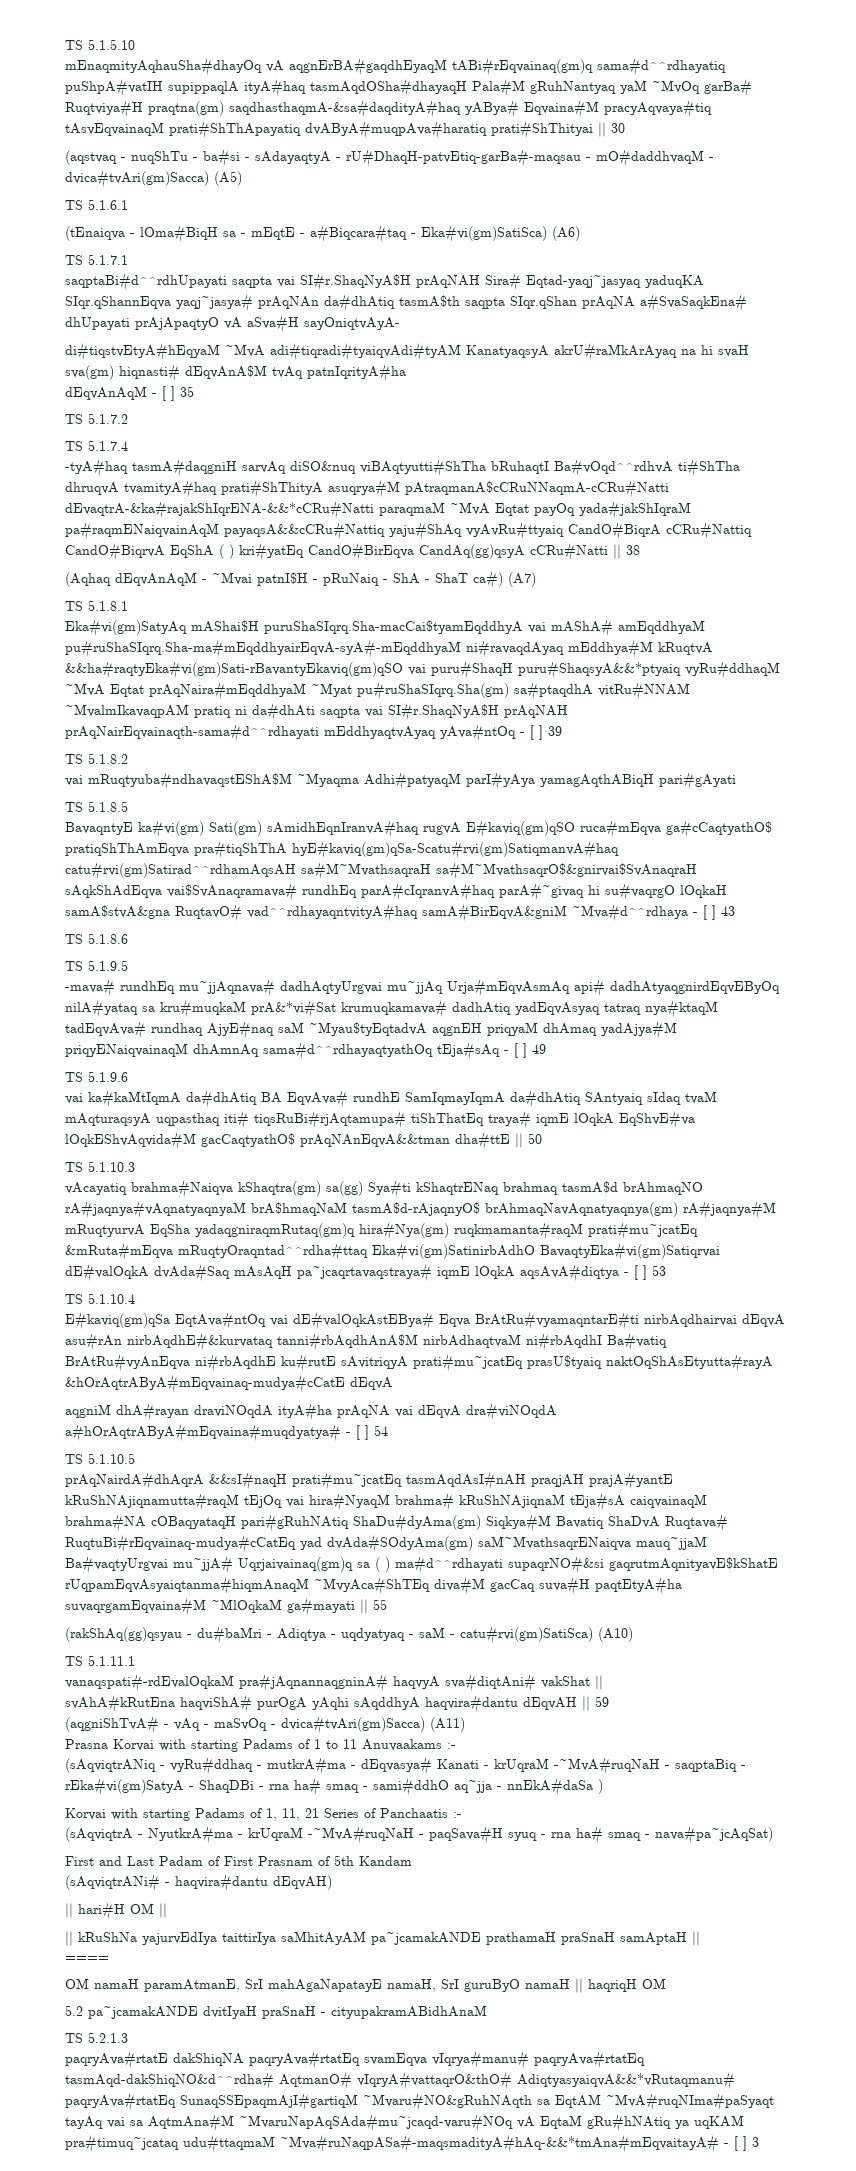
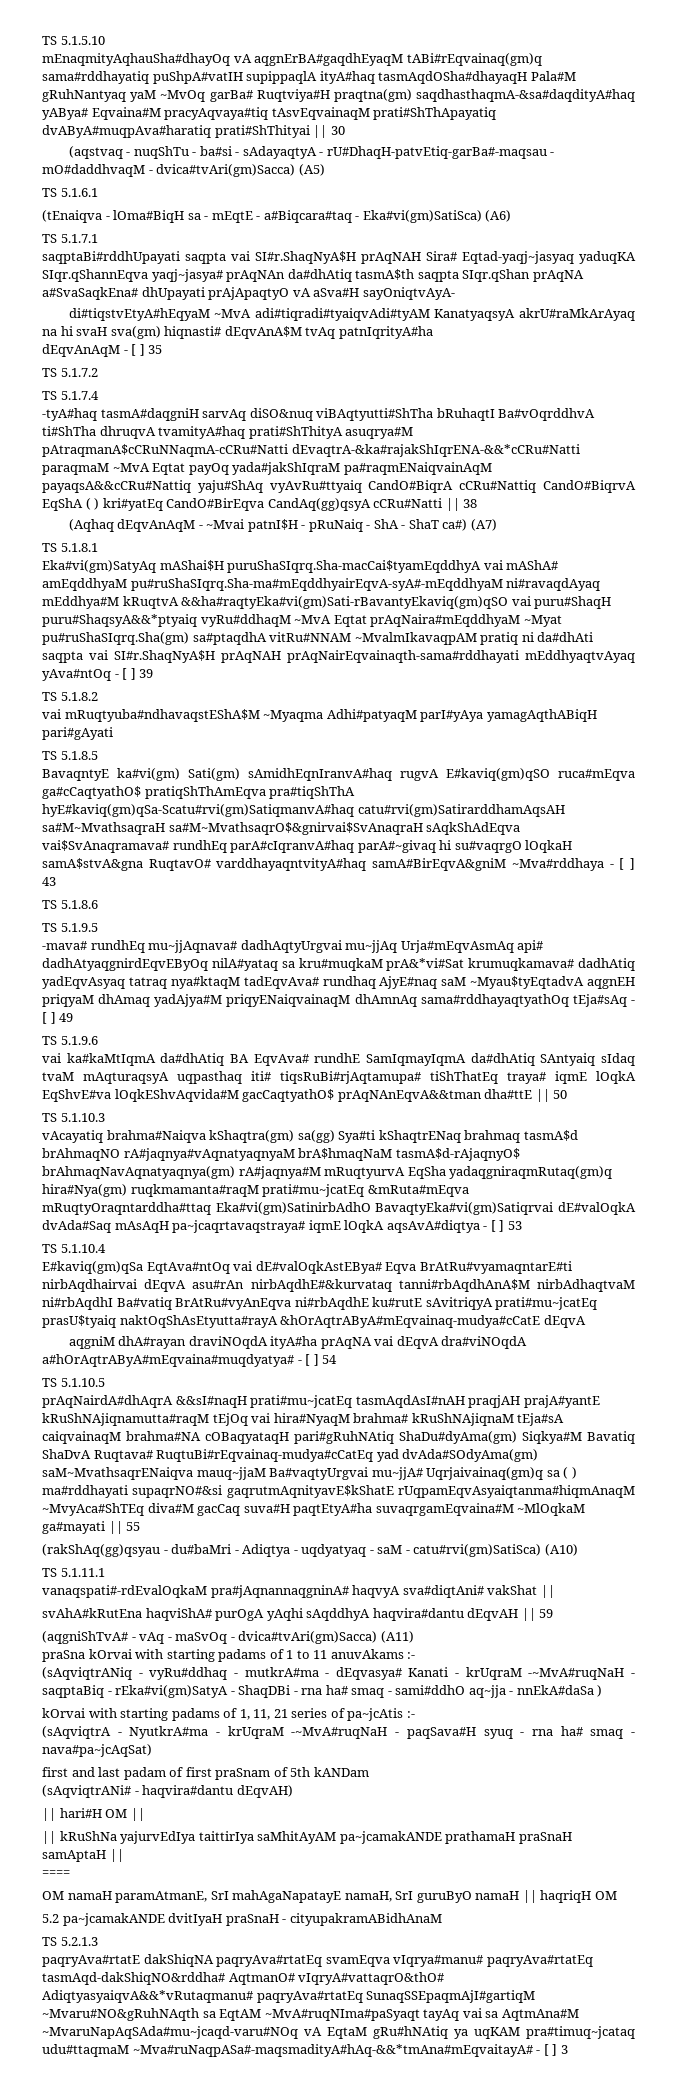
- mEnaqmityAqhauSha#dhayOq vA aqgnErBA#gaqdhEyaqM tABi#rEqvainaq(gm)q sama#d^^rdhayatiq puShpA#vatIH supippaqlA ityA#haq tasmAqdOSha#dhayaqH Pala#M gRuhNantyaq yaM ~MvOq garBa# Ruqtviya#H praqtna(gm) saqdhasthaqmA-&sa#daqdityA#haq yABya# Eqvaina#M pracyAqvaya#tiq tAsvEqvainaqM prati#ShThApayatiq dvAByA#muqpAva#haratiq prati#ShThityai || 30
+ mEnaqmityAqhauSha#dhayOq vA aqgnErBA#gaqdhEyaqM tABi#rEqvainaq(gm)q sama#rddhayatiq puShpA#vatIH supippaqlA ityA#haq tasmAqdOSha#dhayaqH Pala#M gRuhNantyaq yaM ~MvOq garBa# Ruqtviya#H praqtna(gm) saqdhasthaqmA-&sa#daqdityA#haq yABya# Eqvaina#M pracyAqvaya#tiq tAsvEqvainaqM prati#ShThApayatiq dvAByA#muqpAva#haratiq prati#ShThityai || 30
- saqptaBi#d^^rdhUpayati saqpta vai SI#r.ShaqNyA$H prAqNAH Sira# Eqtad-yaqj~jasyaq yaduqKA SIqr.qShannEqva yaqj~jasya# prAqNAn da#dhAtiq tasmA$th saqpta SIqr.qShan prAqNA a#SvaSaqkEna# dhUpayati prAjApaqtyO vA aSva#H sayOniqtvAyA-
+ saqptaBi#rddhUpayati saqpta vai SI#r.ShaqNyA$H prAqNAH Sira# Eqtad-yaqj~jasyaq yaduqKA SIqr.qShannEqva yaqj~jasya# prAqNAn da#dhAtiq tasmA$th saqpta SIqr.qShan prAqNA a#SvaSaqkEna# dhUpayati prAjApaqtyO vA aSva#H sayOniqtvAyA-
- -tyA#haq tasmA#daqgniH sarvAq diSO&nuq viBAqtyutti#ShTha bRuhaqtI Ba#vOqd^^rdhvA ti#ShTha dhruqvA tvamityA#haq prati#ShThityA asuqrya#M pAtraqmanA$cCRuNNaqmA-cCRu#Natti dEvaqtrA-&ka#rajakShIqrENA-&&*cCRu#Natti paraqmaM ~MvA Eqtat payOq yada#jakShIqraM pa#raqmENaiqvainAqM payaqsA&&cCRu#Nattiq yaju#ShAq vyAvRu#ttyaiq CandO#BiqrA cCRu#Nattiq CandO#BiqrvA EqShA ( ) kri#yatEq CandO#BirEqva CandAq(gg)qsyA cCRu#Natti || 38
+ -tyA#haq tasmA#daqgniH sarvAq diSO&nuq viBAqtyutti#ShTha bRuhaqtI Ba#vOqrddhvA ti#ShTha dhruqvA tvamityA#haq prati#ShThityA asuqrya#M pAtraqmanA$cCRuNNaqmA-cCRu#Natti dEvaqtrA-&ka#rajakShIqrENA-&&*cCRu#Natti paraqmaM ~MvA Eqtat payOq yada#jakShIqraM pa#raqmENaiqvainAqM payaqsA&&cCRu#Nattiq yaju#ShAq vyAvRu#ttyaiq CandO#BiqrA cCRu#Nattiq CandO#BiqrvA EqShA ( ) kri#yatEq CandO#BirEqva CandAq(gg)qsyA cCRu#Natti || 38
- Eka#vi(gm)SatyAq mAShai$H puruShaSIqrq.Sha-macCai$tyamEqddhyA vai mAShA# amEqddhyaM pu#ruShaSIqrq.Sha-ma#mEqddhyairEqvA-syA#-mEqddhyaM ni#ravaqdAyaq mEddhya#M kRuqtvA &&ha#raqtyEka#vi(gm)Sati-rBavantyEkaviq(gm)qSO vai puru#ShaqH puru#ShaqsyA&&*ptyaiq vyRu#ddhaqM ~MvA Eqtat prAqNaira#mEqddhyaM ~Myat pu#ruShaSIqrq.Sha(gm) sa#ptaqdhA vitRu#NNAM ~MvalmIkavaqpAM pratiq ni da#dhAti saqpta vai SI#r.ShaqNyA$H prAqNAH prAqNairEqvainaqth-sama#d^^rdhayati mEddhyaqtvAyaq yAva#ntOq - [ ] 39
+ Eka#vi(gm)SatyAq mAShai$H puruShaSIqrq.Sha-macCai$tyamEqddhyA vai mAShA# amEqddhyaM pu#ruShaSIqrq.Sha-ma#mEqddhyairEqvA-syA#-mEqddhyaM ni#ravaqdAyaq mEddhya#M kRuqtvA &&ha#raqtyEka#vi(gm)Sati-rBavantyEkaviq(gm)qSO vai puru#ShaqH puru#ShaqsyA&&*ptyaiq vyRu#ddhaqM ~MvA Eqtat prAqNaira#mEqddhyaM ~Myat pu#ruShaSIqrq.Sha(gm) sa#ptaqdhA vitRu#NNAM ~MvalmIkavaqpAM pratiq ni da#dhAti saqpta vai SI#r.ShaqNyA$H prAqNAH prAqNairEqvainaqth-sama#rddhayati mEddhyaqtvAyaq yAva#ntOq - [ ] 39
- BavaqntyE ka#vi(gm) Sati(gm) sAmidhEqnIranvA#haq rugvA E#kaviq(gm)qSO ruca#mEqva ga#cCaqtyathO$ pratiqShThAmEqva pra#tiqShThA hyE#kaviq(gm)qSa-Scatu#rvi(gm)SatiqmanvA#haq catu#rvi(gm)Satirad^^rdhamAqsAH sa#M~MvathsaqraH sa#M~MvathsaqrO$&gnirvai$SvAnaqraH sAqkShAdEqva vai$SvAnaqramava# rundhEq parA#cIqranvA#haq parA#~givaq hi su#vaqrgO lOqkaH samA$stvA&gna RuqtavO# vad^^rdhayaqntvityA#haq samA#BirEqvA&gniM ~Mva#d^^rdhaya - [ ] 43
+ BavaqntyE ka#vi(gm) Sati(gm) sAmidhEqnIranvA#haq rugvA E#kaviq(gm)qSO ruca#mEqva ga#cCaqtyathO$ pratiqShThAmEqva pra#tiqShThA hyE#kaviq(gm)qSa-Scatu#rvi(gm)SatiqmanvA#haq catu#rvi(gm)SatirarddhamAqsAH sa#M~MvathsaqraH sa#M~MvathsaqrO$&gnirvai$SvAnaqraH sAqkShAdEqva vai$SvAnaqramava# rundhEq parA#cIqranvA#haq parA#~givaq hi su#vaqrgO lOqkaH samA$stvA&gna RuqtavO# varddhayaqntvityA#haq samA#BirEqvA&gniM ~Mva#rddhaya - [ ] 43
- -mava# rundhEq mu~jjAqnava# dadhAqtyUrgvai mu~jjAq Urja#mEqvAsmAq api# dadhAtyaqgnirdEqvEByOq nilA#yataq sa kru#muqkaM prA&*vi#Sat krumuqkamava# dadhAtiq yadEqvAsyaq tatraq nya#ktaqM tadEqvAva# rundhaq AjyE#naq saM ~Myau$tyEqtadvA aqgnEH priqyaM dhAmaq yadAjya#M priqyENaiqvainaqM dhAmnAq sama#d^^rdhayaqtyathOq tEja#sAq - [ ] 49
+ -mava# rundhEq mu~jjAqnava# dadhAqtyUrgvai mu~jjAq Urja#mEqvAsmAq api# dadhAtyaqgnirdEqvEByOq nilA#yataq sa kru#muqkaM prA&*vi#Sat krumuqkamava# dadhAtiq yadEqvAsyaq tatraq nya#ktaqM tadEqvAva# rundhaq AjyE#naq saM ~Myau$tyEqtadvA aqgnEH priqyaM dhAmaq yadAjya#M priqyENaiqvainaqM dhAmnAq sama#rddhayaqtyathOq tEja#sAq - [ ] 49
- vAcayatiq brahma#Naiqva kShaqtra(gm) sa(gg) Sya#ti kShaqtrENaq brahmaq tasmA$d brAhmaqNO rA#jaqnya#vAqnatyaqnyaM brA$hmaqNaM tasmA$d-rAjaqnyO$ brAhmaqNavAqnatyaqnya(gm) rA#jaqnya#M mRuqtyurvA EqSha yadaqgniraqmRutaq(gm)q hira#Nya(gm) ruqkmamanta#raqM prati#mu~jcatEq &mRuta#mEqva mRuqtyOraqntad^^rdha#ttaq Eka#vi(gm)SatinirbAdhO BavaqtyEka#vi(gm)Satiqrvai dE#valOqkA dvAda#Saq mAsAqH pa~jcaqrtavaqstraya# iqmE lOqkA aqsAvA#diqtya - [ ] 53
+ vAcayatiq brahma#Naiqva kShaqtra(gm) sa(gg) Sya#ti kShaqtrENaq brahmaq tasmA$d brAhmaqNO rA#jaqnya#vAqnatyaqnyaM brA$hmaqNaM tasmA$d-rAjaqnyO$ brAhmaqNavAqnatyaqnya(gm) rA#jaqnya#M mRuqtyurvA EqSha yadaqgniraqmRutaq(gm)q hira#Nya(gm) ruqkmamanta#raqM prati#mu~jcatEq &mRuta#mEqva mRuqtyOraqntarddha#ttaq Eka#vi(gm)SatinirbAdhO BavaqtyEka#vi(gm)Satiqrvai dE#valOqkA dvAda#Saq mAsAqH pa~jcaqrtavaqstraya# iqmE lOqkA aqsAvA#diqtya - [ ] 53
- prAqNairdA#dhAqrA &&sI#naqH prati#mu~jcatEq tasmAqdAsI#nAH praqjAH prajA#yantE kRuShNAjiqnamutta#raqM tEjOq vai hira#NyaqM brahma# kRuShNAjiqnaM tEja#sA caiqvainaqM brahma#NA cOBaqyataqH pari#gRuhNAtiq ShaDu#dyAma(gm) Siqkya#M Bavatiq ShaDvA Ruqtava# RuqtuBi#rEqvainaq-mudya#cCatEq yad dvAda#SOdyAma(gm) saM~MvathsaqrENaiqva mauq~jjaM Ba#vaqtyUrgvai mu~jjA# Uqrjaivainaq(gm)q sa ( ) ma#d^^rdhayati supaqrNO#&si gaqrutmAqnityavE$kShatE rUqpamEqvAsyaiqtanma#hiqmAnaqM ~MvyAca#ShTEq diva#M gacCaq suva#H paqtEtyA#ha suvaqrgamEqvaina#M ~MlOqkaM ga#mayati || 55
+ prAqNairdA#dhAqrA &&sI#naqH prati#mu~jcatEq tasmAqdAsI#nAH praqjAH prajA#yantE kRuShNAjiqnamutta#raqM tEjOq vai hira#NyaqM brahma# kRuShNAjiqnaM tEja#sA caiqvainaqM brahma#NA cOBaqyataqH pari#gRuhNAtiq ShaDu#dyAma(gm) Siqkya#M Bavatiq ShaDvA Ruqtava# RuqtuBi#rEqvainaq-mudya#cCatEq yad dvAda#SOdyAma(gm) saM~MvathsaqrENaiqva mauq~jjaM Ba#vaqtyUrgvai mu~jjA# Uqrjaivainaq(gm)q sa ( ) ma#rddhayati supaqrNO#&si gaqrutmAqnityavE$kShatE rUqpamEqvAsyaiqtanma#hiqmAnaqM ~MvyAca#ShTEq diva#M gacCaq suva#H paqtEtyA#ha suvaqrgamEqvaina#M ~MlOqkaM ga#mayati || 55
- Prasna Korvai with starting Padams of 1 to 11 Anuvaakams :-
+ praSna kOrvai with starting padams of 1 to 11 anuvAkams :-
- Korvai with starting Padams of 1, 11, 21 Series of Panchaatis :-
+ kOrvai with starting padams of 1, 11, 21 series of pa~jcAtis :-
- First and Last Padam of First Prasnam of 5th Kandam
+ first and last padam of first praSnam of 5th kANDam
- paqryAva#rtatE dakShiqNA paqryAva#rtatEq svamEqva vIqrya#manu# paqryAva#rtatEq tasmAqd-dakShiqNO&d^^rdha# AqtmanO# vIqryA#vattaqrO&thO# AdiqtyasyaiqvA&&*vRutaqmanu# paqryAva#rtatEq SunaqSSEpaqmAjI#gartiqM ~Mvaru#NO&gRuhNAqth sa EqtAM ~MvA#ruqNIma#paSyaqt tayAq vai sa AqtmAna#M ~MvaruNapAqSAda#mu~jcaqd-varu#NOq vA EqtaM gRu#hNAtiq ya uqKAM pra#timuq~jcataq udu#ttaqmaM ~Mva#ruNaqpASa#-maqsmadityA#hAq-&&*tmAna#mEqvaitayA# - [ ] 3
+ paqryAva#rtatE dakShiqNA paqryAva#rtatEq svamEqva vIqrya#manu# paqryAva#rtatEq tasmAqd-dakShiqNO&rddha# AqtmanO# vIqryA#vattaqrO&thO# AdiqtyasyaiqvA&&*vRutaqmanu# paqryAva#rtatEq SunaqSSEpaqmAjI#gartiqM ~Mvaru#NO&gRuhNAqth sa EqtAM ~MvA#ruqNIma#paSyaqt tayAq vai sa AqtmAna#M ~MvaruNapAqSAda#mu~jcaqd-varu#NOq vA EqtaM gRu#hNAtiq ya uqKAM pra#timuq~jcataq udu#ttaqmaM ~Mva#ruNaqpASa#-maqsmadityA#hAq-&&*tmAna#mEqvaitayA# - [ ] 3

